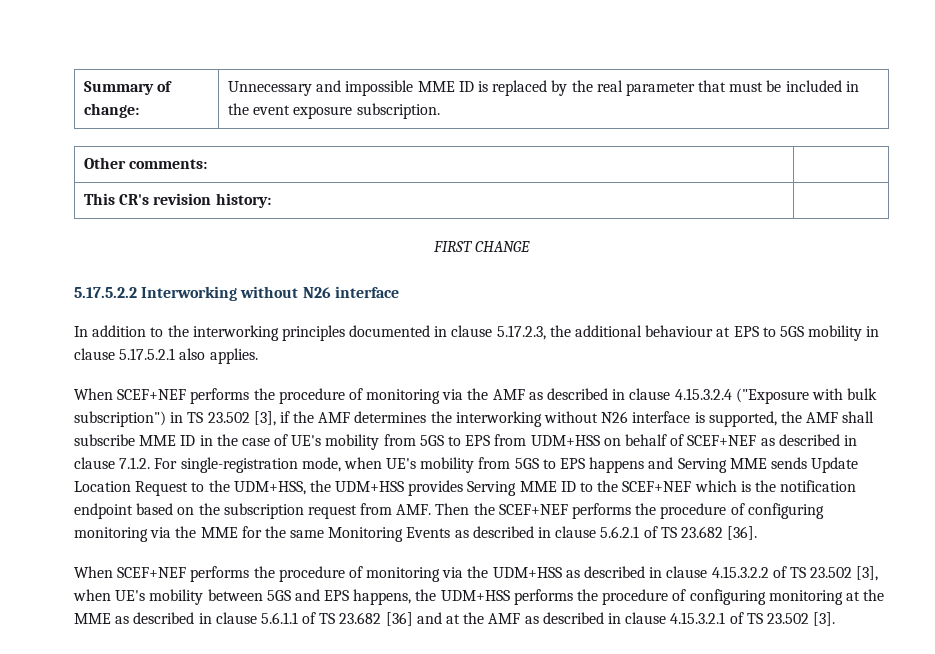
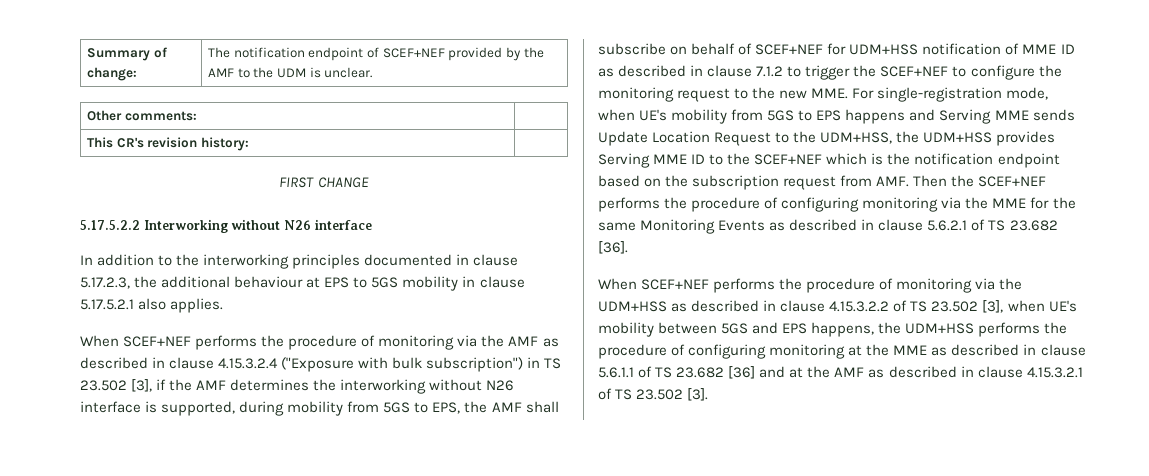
- Summary of change: | Unnecessary and impossible MME ID is replaced by the real parameter that must be included in the event exposure subscription.
+ Summary of change: | The notification endpoint of SCEF+NEF provided by the AMF to the UDM is unclear.
- When SCEF+NEF performs the procedure of monitoring via the AMF as described in clause 4.15.3.2.4 ("Exposure with bulk subscription") in TS 23.502 [3], if the AMF determines the interworking without N26 interface is supported, the AMF shall subscribe MME ID in the case of UE's mobility from 5GS to EPS from UDM+HSS on behalf of SCEF+NEF as described in clause 7.1.2. For single-registration mode, when UE's mobility from 5GS to EPS happens and Serving MME sends Update Location Request to the UDM+HSS, the UDM+HSS provides Serving MME ID to the SCEF+NEF which is the notification endpoint based on the subscription request from AMF. Then the SCEF+NEF performs the procedure of configuring monitoring via the MME for the same Monitoring Events as described in clause 5.6.2.1 of TS 23.682 [36].
+ When SCEF+NEF performs the procedure of monitoring via the AMF as described in clause 4.15.3.2.4 ("Exposure with bulk subscription") in TS 23.502 [3], if the AMF determines the interworking without N26 interface is supported, during mobility from 5GS to EPS, the AMF shall subscribe on behalf of SCEF+NEF for UDM+HSS notification of MME ID as described in clause 7.1.2 to trigger the SCEF+NEF to configure the monitoring request to the new MME. For single-registration mode, when UE's mobility from 5GS to EPS happens and Serving MME sends Update Location Request to the UDM+HSS, the UDM+HSS provides Serving MME ID to the SCEF+NEF which is the notification endpoint based on the subscription request from AMF. Then the SCEF+NEF performs the procedure of configuring monitoring via the MME for the same Monitoring Events as described in clause 5.6.2.1 of TS 23.682 [36].

